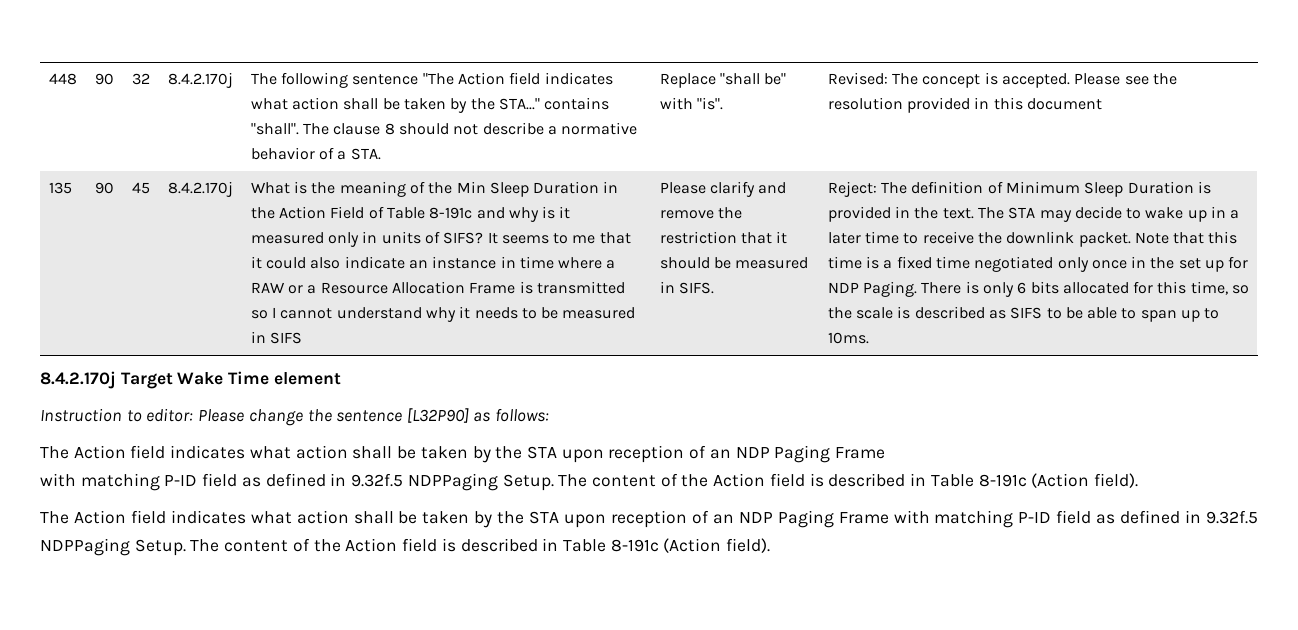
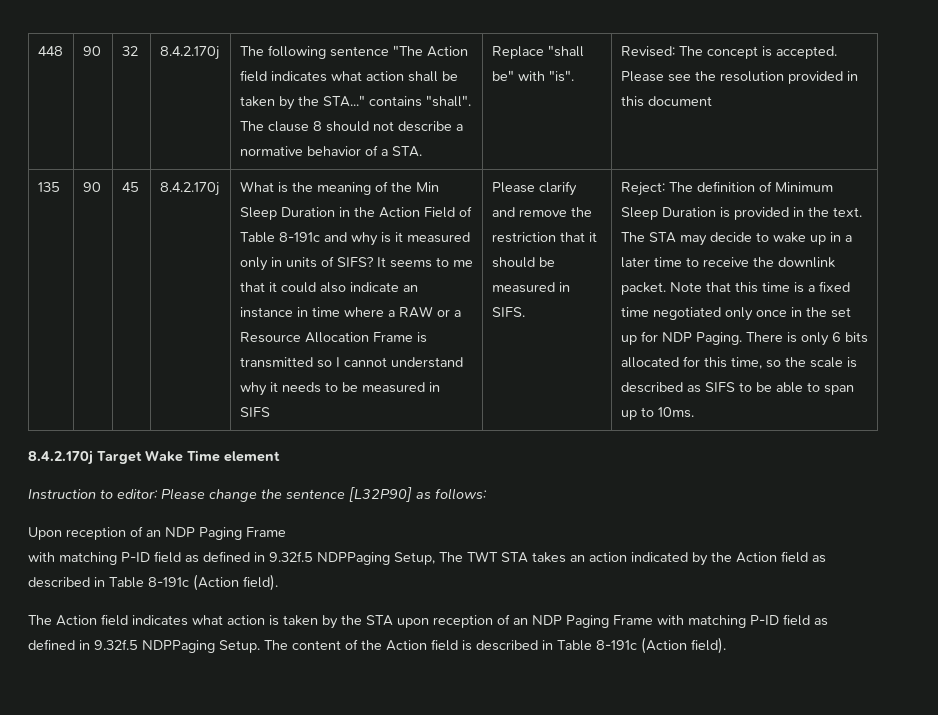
  Instruction to editor: Please change the sentence [L32P90] as follows:
- The Action field indicates what action shall be taken by the STA upon reception of an NDP Paging Frame
- with matching P-ID field as defined in 9.32f.5 NDPPaging Setup. The content of the Action field is described in Table 8-191c (Action field).
+ Upon reception of an NDP Paging Frame
+ with matching P-ID field as defined in 9.32f.5 NDPPaging Setup, The TWT STA takes an action indicated by the Action field as described in Table 8-191c (Action field).
- The Action field indicates what action shall be taken by the STA upon reception of an NDP Paging Frame with matching P-ID field as defined in 9.32f.5 NDPPaging Setup.
+ The Action field indicates what action is taken by the STA upon reception of an NDP Paging Frame with matching P-ID field as defined in 9.32f.5 NDPPaging Setup.

